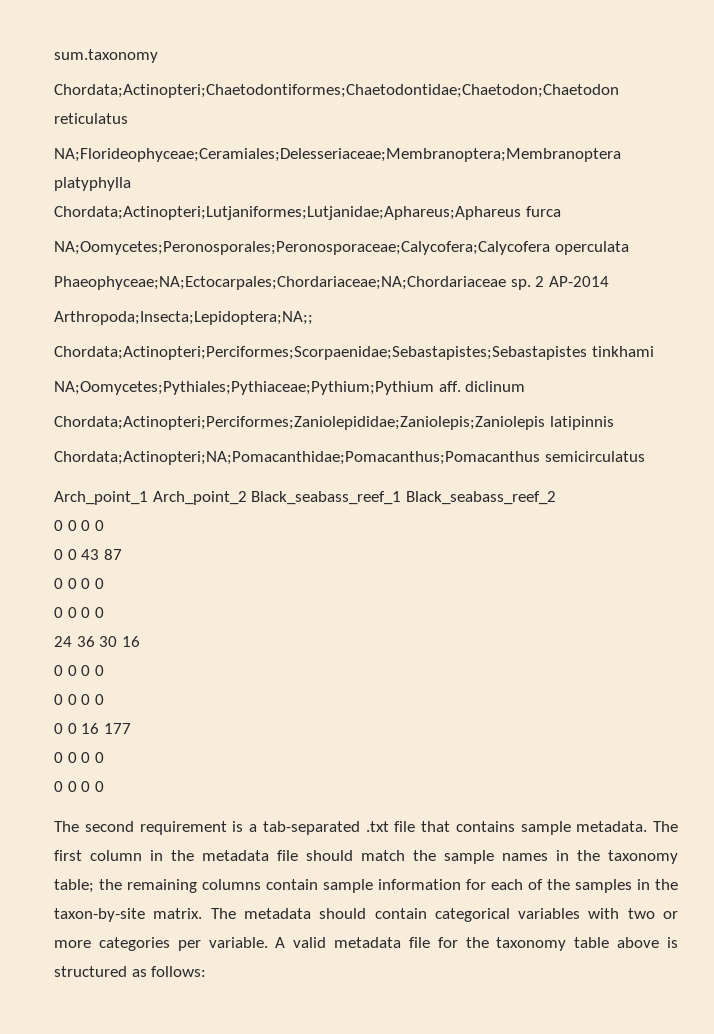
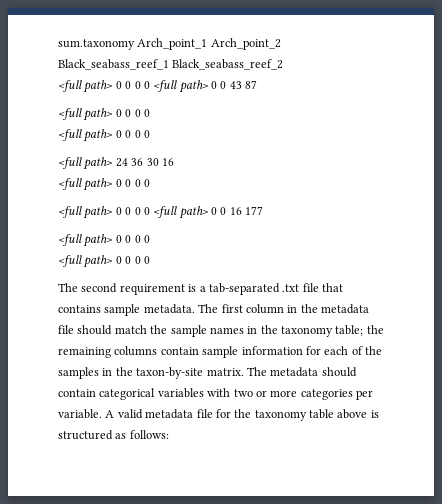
- sum.taxonomy
- Chordata;Actinopteri;Chaetodontiformes;Chaetodontidae;Chaetodon;Chaetodon reticulatus
- NA;Florideophyceae;Ceramiales;Delesseriaceae;Membranoptera;Membranoptera platyphylla
- Chordata;Actinopteri;Lutjaniformes;Lutjanidae;Aphareus;Aphareus furca
- NA;Oomycetes;Peronosporales;Peronosporaceae;Calycofera;Calycofera operculata
- Phaeophyceae;NA;Ectocarpales;Chordariaceae;NA;Chordariaceae sp. 2 AP-2014
- Arthropoda;Insecta;Lepidoptera;NA;;
- Chordata;Actinopteri;Perciformes;Scorpaenidae;Sebastapistes;Sebastapistes tinkhami
- NA;Oomycetes;Pythiales;Pythiaceae;Pythium;Pythium aff. diclinum
- Chordata;Actinopteri;Perciformes;Zaniolepididae;Zaniolepis;Zaniolepis latipinnis
- Chordata;Actinopteri;NA;Pomacanthidae;Pomacanthus;Pomacanthus semicirculatus
- Arch_point_1 Arch_point_2 Black_seabass_reef_1 Black_seabass_reef_2
- 0 0 0 0
- 0 0 43 87
- 0 0 0 0
- 0 0 0 0
- 24 36 30 16
- 0 0 0 0
- 0 0 0 0
- 0 0 16 177
- 0 0 0 0
- 0 0 0 0
+ sum.taxonomy Arch_point_1 Arch_point_2 Black_seabass_reef_1 Black_seabass_reef_2
+ <full path> 0 0 0 0 <full path> 0 0 43 87
+ <full path> 0 0 0 0
+ <full path> 0 0 0 0
+ <full path> 24 36 30 16
+ <full path> 0 0 0 0
+ <full path> 0 0 0 0 <full path> 0 0 16 177
+ <full path> 0 0 0 0
+ <full path> 0 0 0 0

